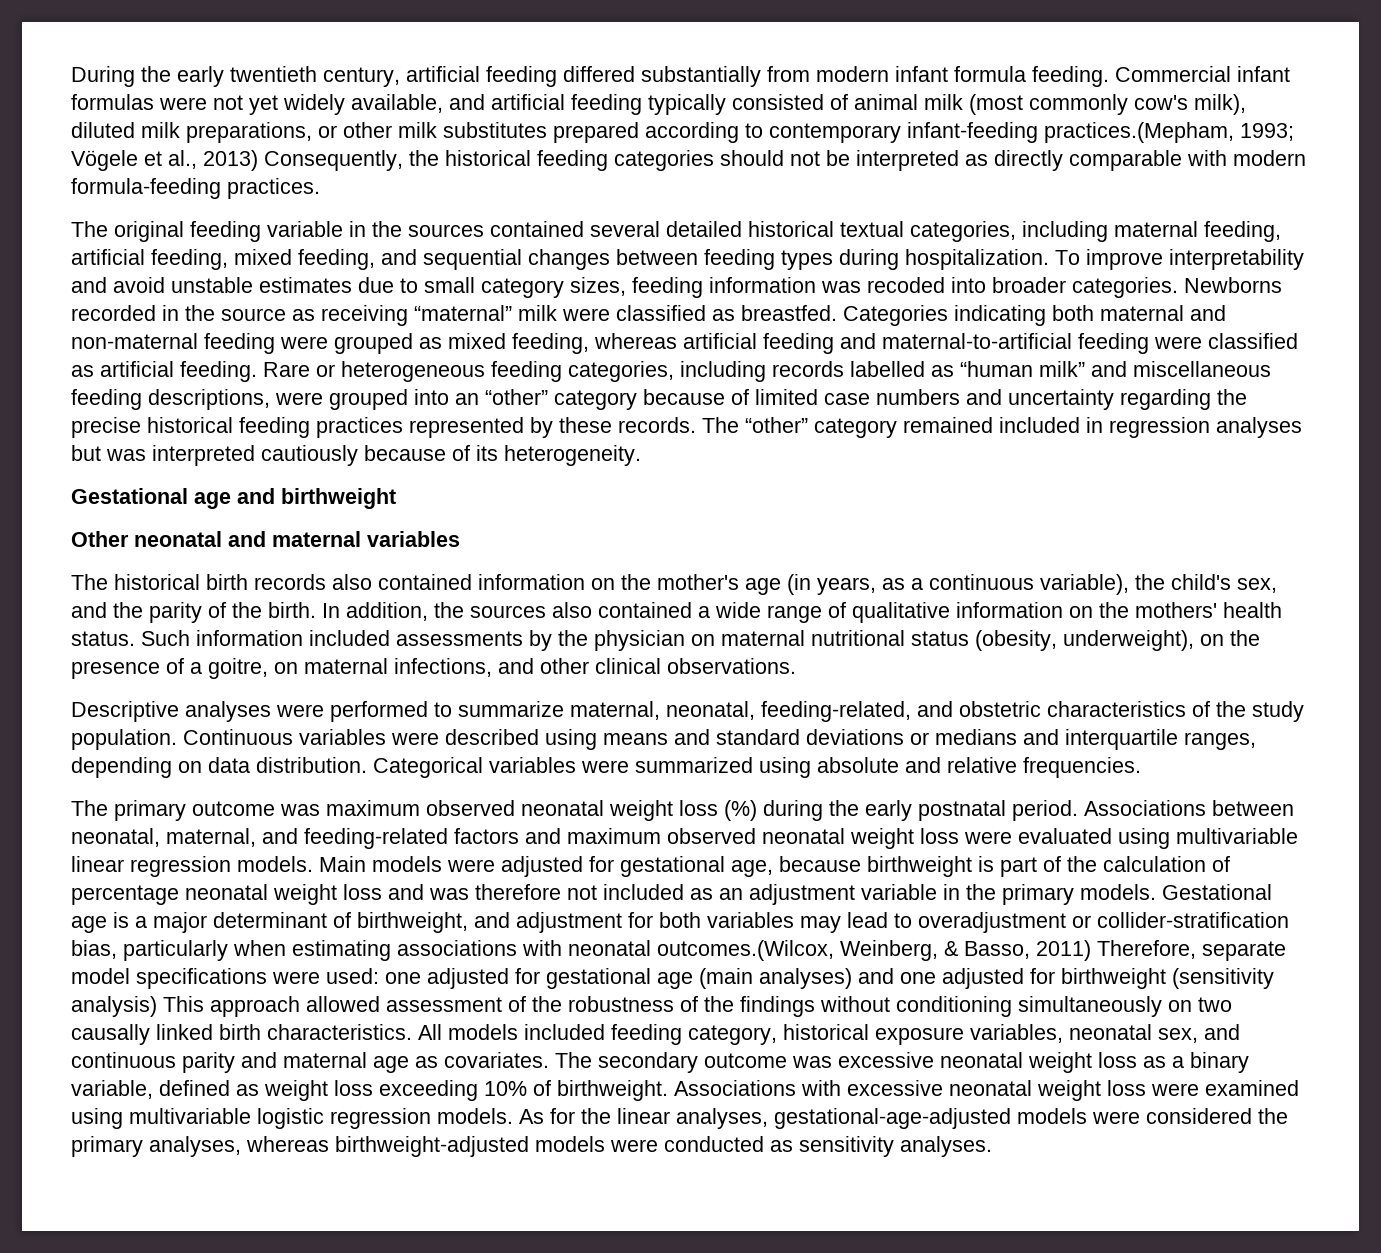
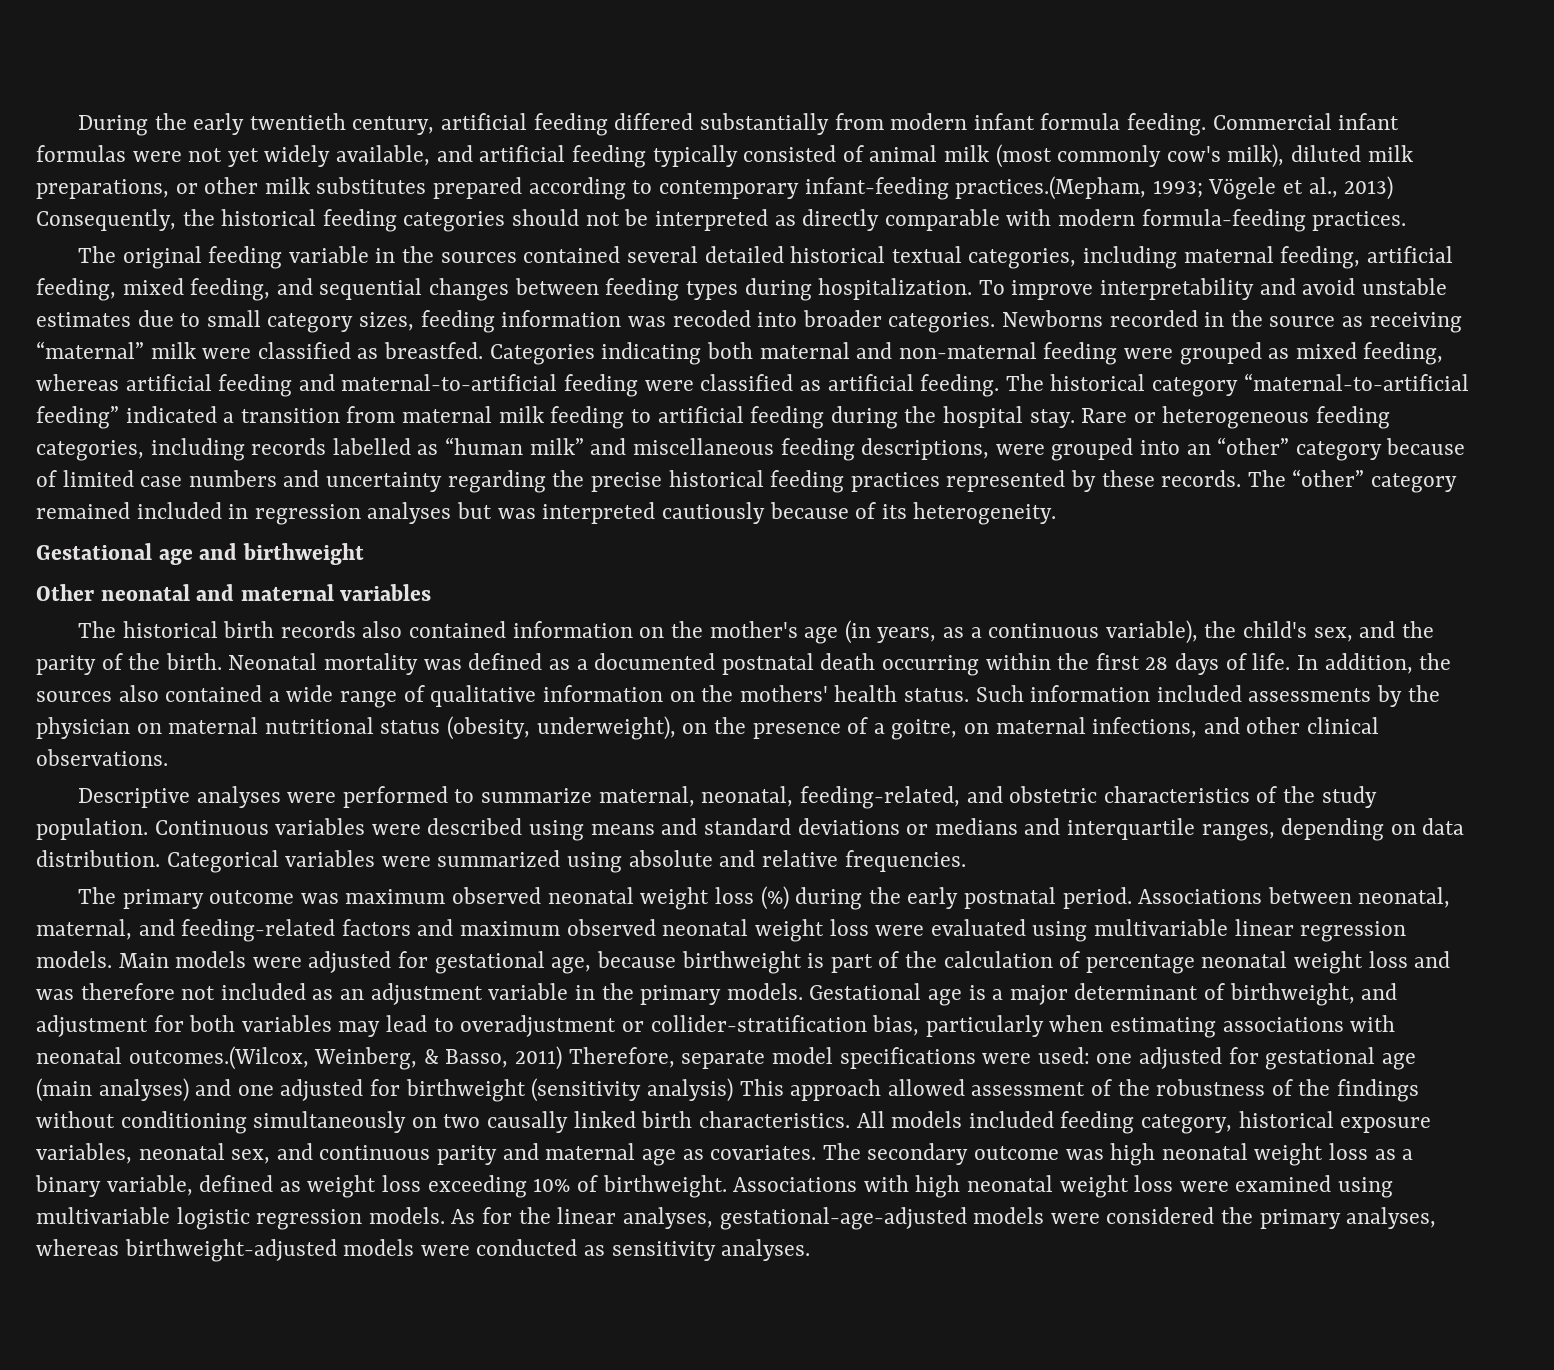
+ The historical category “maternal-to-artificial feeding” indicated a transition from maternal milk feeding to artificial feeding during the hospital stay.
+ Neonatal mortality was defined as a documented postnatal death occurring within the first 28 days of life.
- The secondary outcome was excessive neonatal weight loss as a binary variable, defined as weight loss exceeding 10% of birthweight.
+ The secondary outcome was high neonatal weight loss as a binary variable, defined as weight loss exceeding 10% of birthweight.
- Associations with excessive neonatal weight loss were examined using multivariable logistic regression models.
+ Associations with high neonatal weight loss were examined using multivariable logistic regression models.

